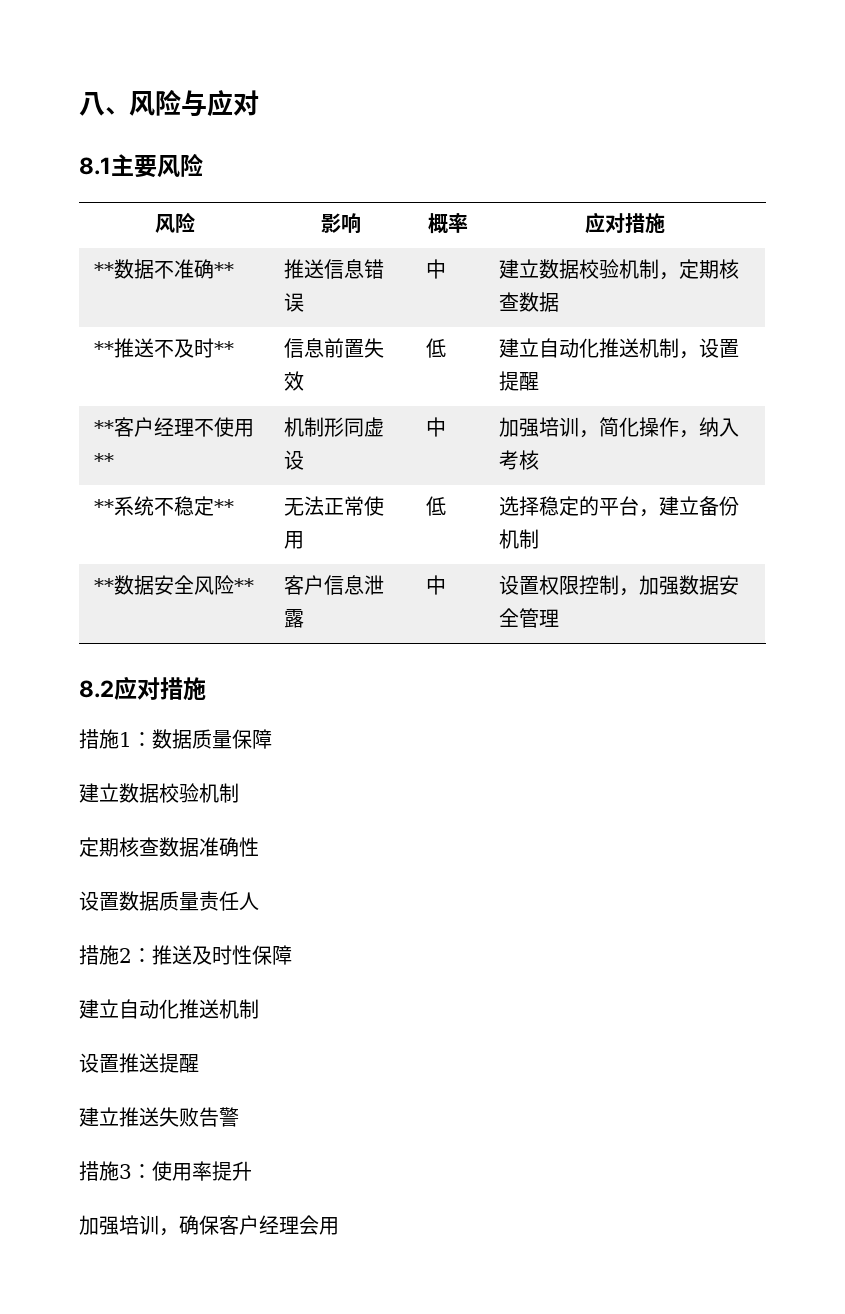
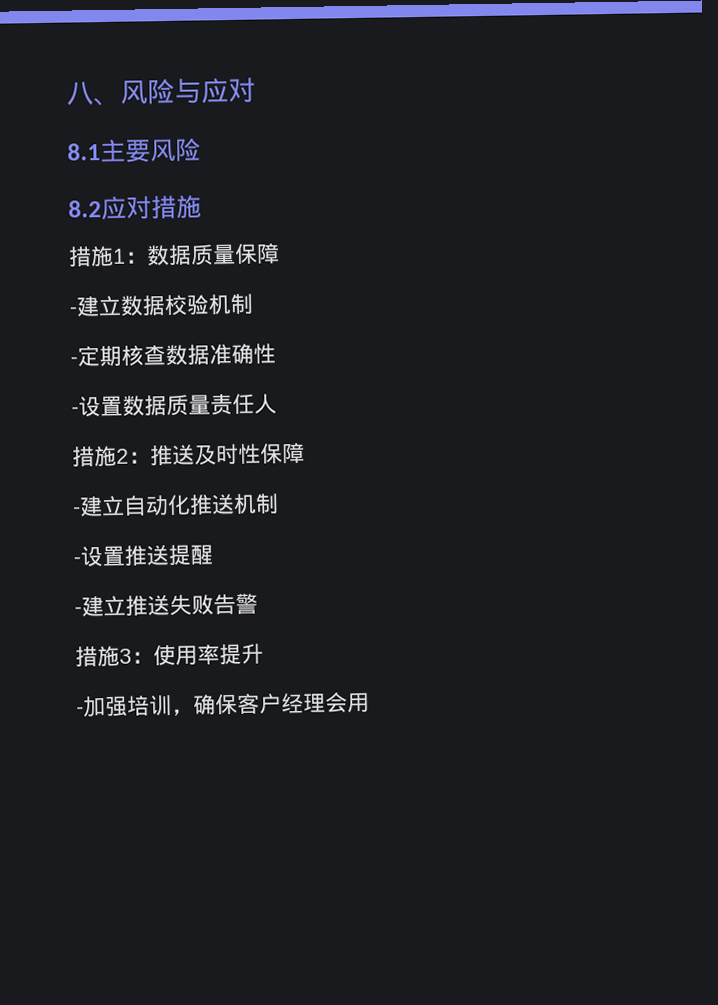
- 风险 | 影响 | 概率 | 应对措施
- **数据不准确** | 推送信息错误 | 中 | 建立数据校验机制，定期核查数据
- **推送不及时** | 信息前置失效 | 低 | 建立自动化推送机制，设置提醒
- **客户经理不使用** | 机制形同虚设 | 中 | 加强培训，简化操作，纳入考核
- **系统不稳定** | 无法正常使用 | 低 | 选择稳定的平台，建立备份机制
- **数据安全风险** | 客户信息泄露 | 中 | 设置权限控制，加强数据安全管理
  措施1：数据质量保障
- 建立数据校验机制
+ -建立数据校验机制
- 定期核查数据准确性
+ -定期核查数据准确性
- 设置数据质量责任人
+ -设置数据质量责任人
  措施2：推送及时性保障
- 建立自动化推送机制
+ -建立自动化推送机制
- 设置推送提醒
+ -设置推送提醒
- 建立推送失败告警
+ -建立推送失败告警
- 加强培训，确保客户经理会用
+ -加强培训，确保客户经理会用

